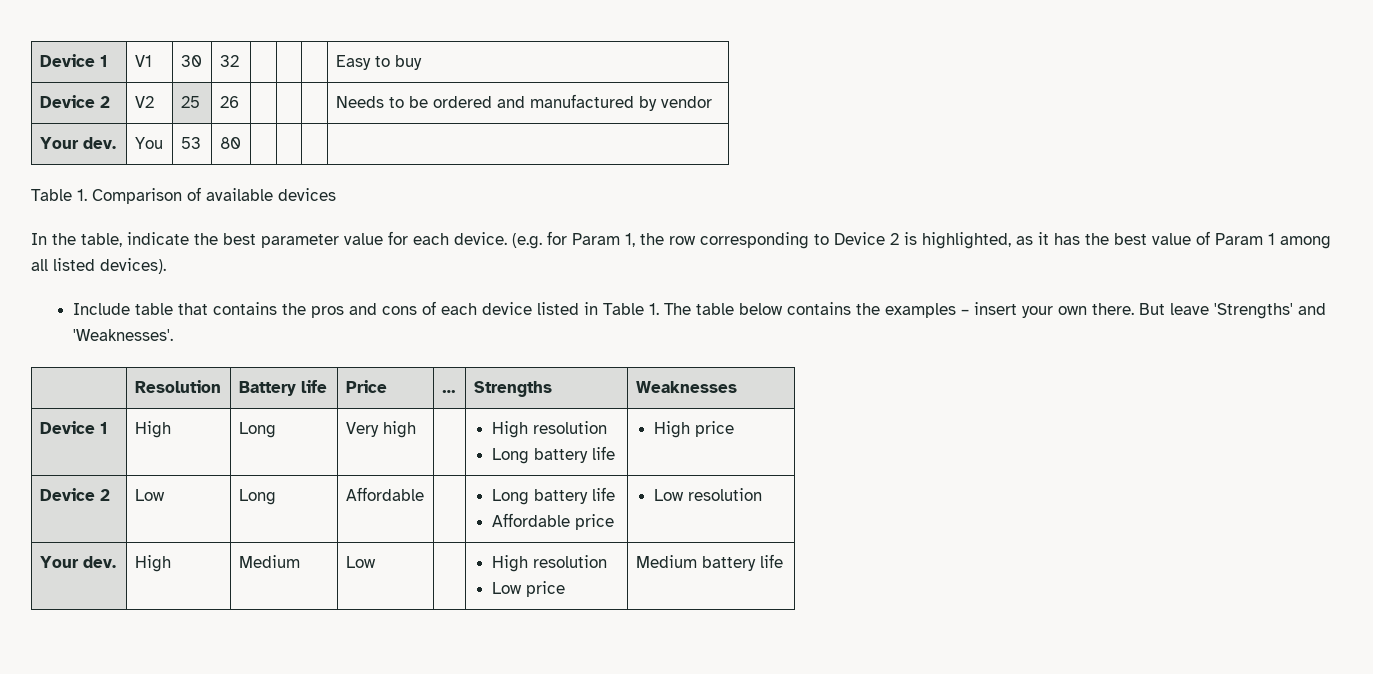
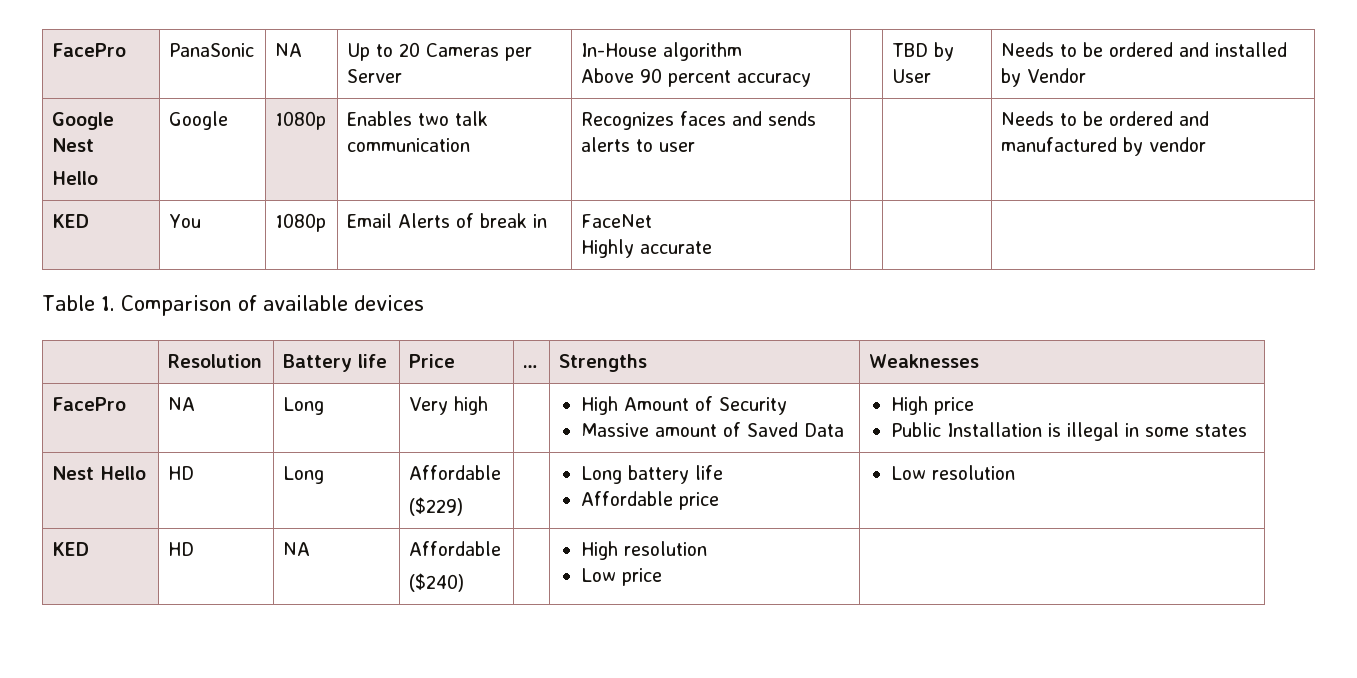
- Device 1 | V1 | 30 | 32 | | | | Easy to buy
- Device 2 | V2 | 25 | 26 | | | | Needs to be ordered and manufactured by vendor
+ FacePro | PanaSonic | NA | Up to 20 Cameras per Server | In-House algorithm
+ Above 90 percent accuracy | | TBD by User | Needs to be ordered and installed by Vendor
+ Google Nest
+ Hello | Google | 1080p | Enables two talk communication | Recognizes faces and sends alerts to user | | | Needs to be ordered and manufactured by vendor
- Your dev. | You | 53 | 80 | | | |
+ KED | You | 1080p | Email Alerts of break in | FaceNet
+ Highly accurate | | |
- In the table, indicate the best parameter value for each device. (e.g. for Param 1, the row corresponding to Device 2 is highlighted, as it has the best value of Param 1 among all listed devices).
- Include table that contains the pros and cons of each device listed in Table 1. The table below contains the examples – insert your own there. But leave 'Strengths' and 'Weaknesses'.
- Device 1 | High | Long | Very high | | High resolution
- Long battery life | High price
- Device 2 | Low | Long | Affordable | | Long battery life
+ FacePro | NA | Long | Very high | | High Amount of Security
+ Massive amount of Saved Data | High price
+ Public Installation is illegal in some states
+ Nest Hello | HD | Long | Affordable
+ ($229) | | Long battery life
- Your dev. | High | Medium | Low | | High resolution
- Low price | Medium battery life
+ KED | HD | NA | Affordable
+ ($240) | | High resolution
+ Low price |

